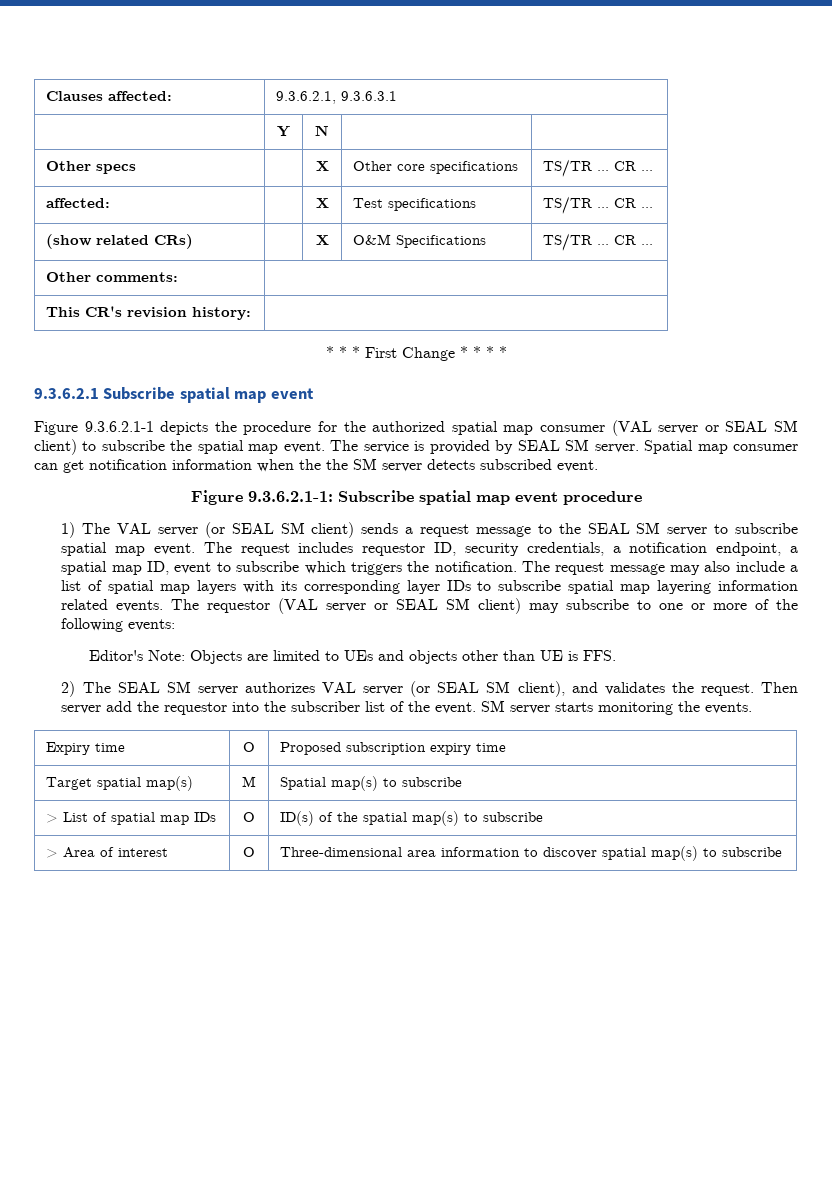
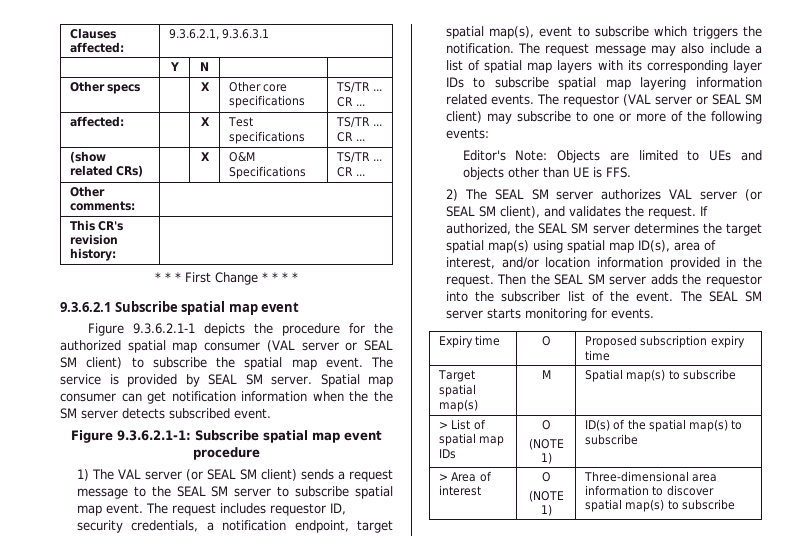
- The request includes requestor ID, security credentials, a notification endpoint, a spatial map ID, event to subscribe which triggers the notification.
+ The request includes requestor ID, security credentials, a notification endpoint, target spatial map(s), event to subscribe which triggers the notification.
- Then server add the requestor into the subscriber list of the event.
+ If authorized, the SEAL SM server determines the target spatial map(s) using spatial map ID(s), area of interest, and/or location information provided in the request. Then the SEAL SM server adds the requestor into the subscriber list of the event.
- SM server starts monitoring the events.
+ The SEAL SM server starts monitoring for events.
- > List of spatial map IDs | O | ID(s) of the spatial map(s) to subscribe
+ > List of spatial map IDs | O
+ (NOTE 1) | ID(s) of the spatial map(s) to subscribe
- > Area of interest | O | Three-dimensional area information to discover spatial map(s) to subscribe
+ > Area of interest | O
+ (NOTE 1) | Three-dimensional area information to discover spatial map(s) to subscribe

